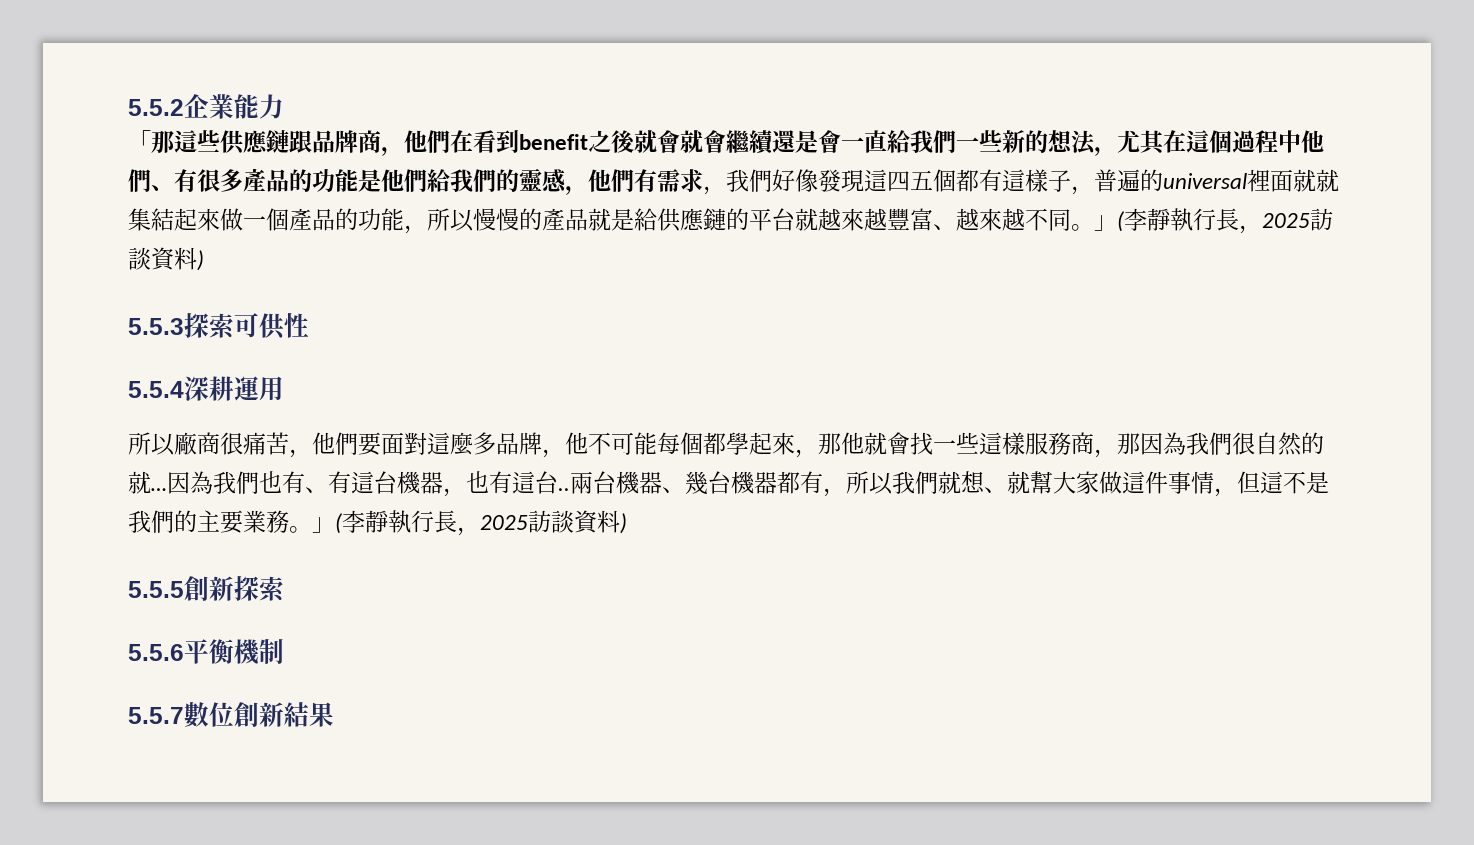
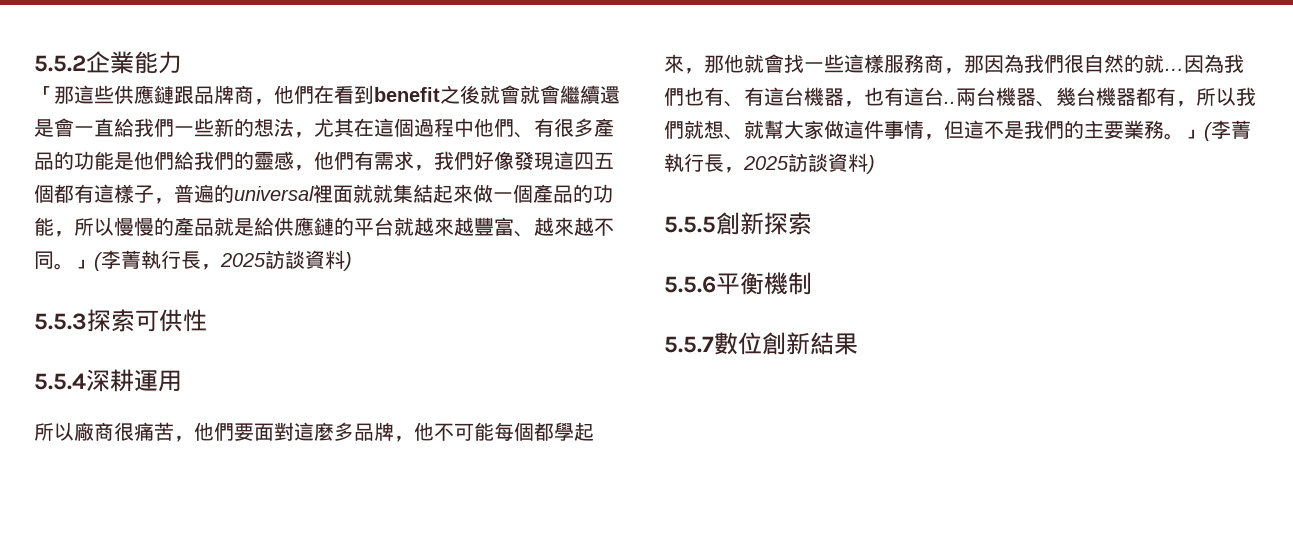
- 「那這些供應鏈跟品牌商，他們在看到benefit之後就會就會繼續還是會一直給我們一些新的想法，尤其在這個過程中他們、有很多產品的功能是他們給我們的靈感，他們有需求，我們好像發現這四五個都有這樣子，普遍的universal裡面就就集結起來做一個產品的功能，所以慢慢的產品就是給供應鏈的平台就越來越豐富、越來越不同。」(李靜執行長，2025訪談資料)
+ 「那這些供應鏈跟品牌商，他們在看到benefit之後就會就會繼續還是會一直給我們一些新的想法，尤其在這個過程中他們、有很多產品的功能是他們給我們的靈感，他們有需求，我們好像發現這四五個都有這樣子，普遍的universal裡面就就集結起來做一個產品的功能，所以慢慢的產品就是給供應鏈的平台就越來越豐富、越來越不同。」(李菁執行長，2025訪談資料)
- 兩台機器、幾台機器都有，所以我們就想、就幫大家做這件事情，但這不是我們的主要業務。」(李靜執行長，2025訪談資料)
+ 兩台機器、幾台機器都有，所以我們就想、就幫大家做這件事情，但這不是我們的主要業務。」(李菁執行長，2025訪談資料)

